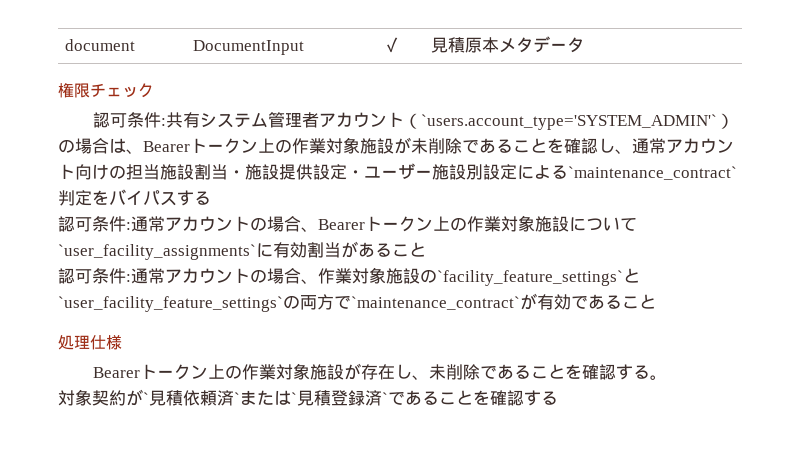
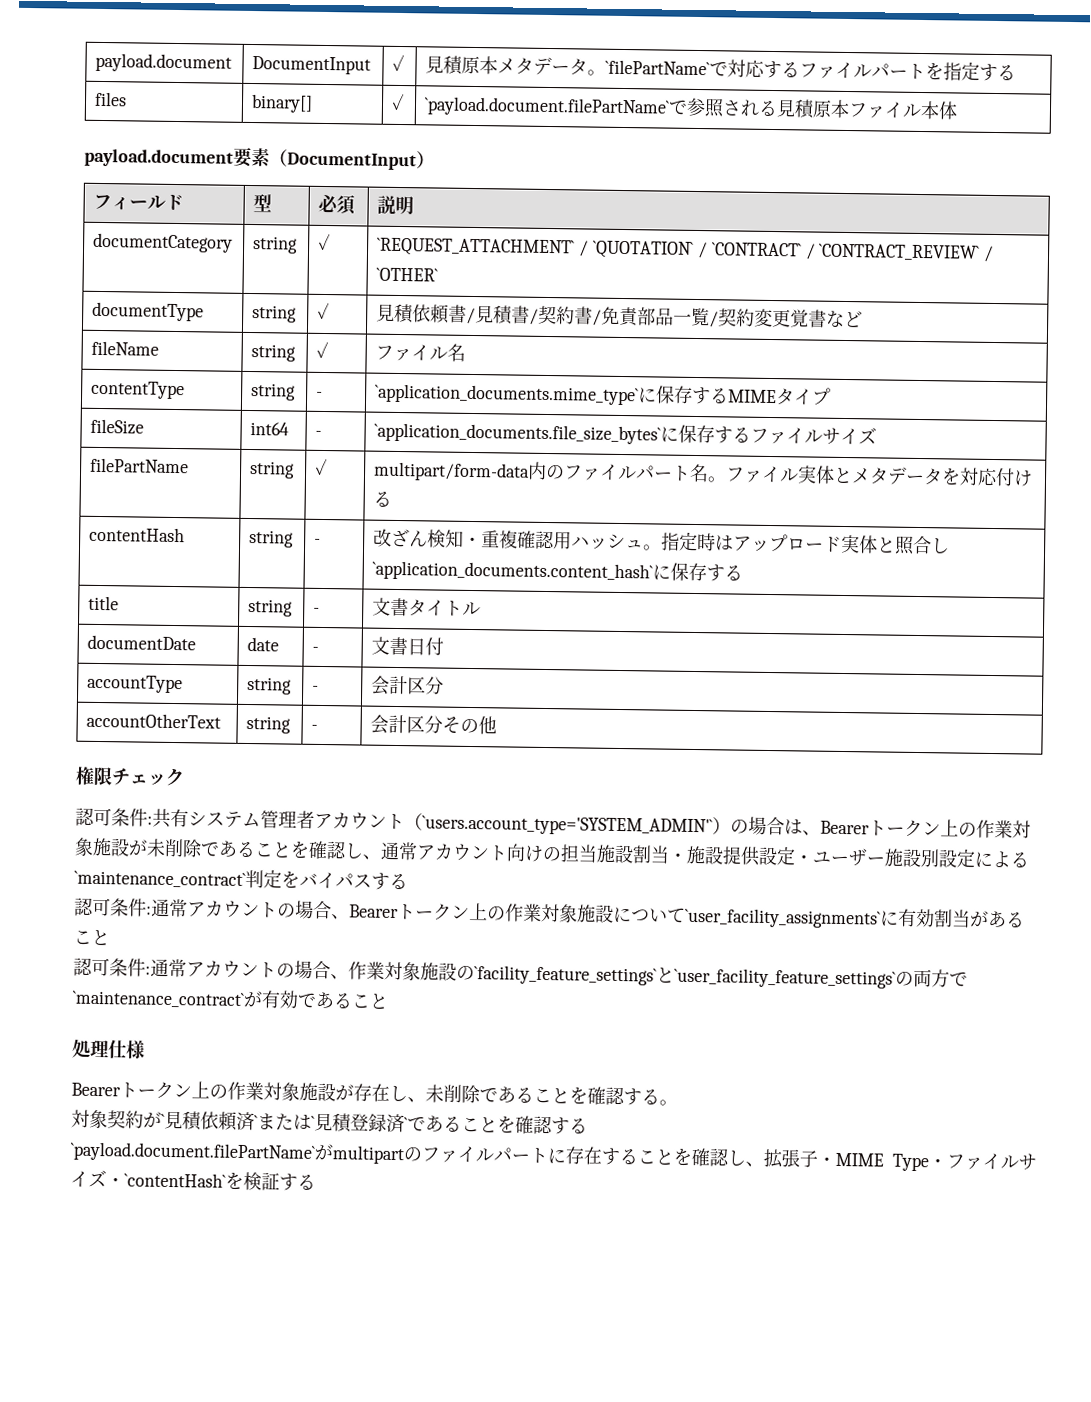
- document | DocumentInput | ✓ | 見積原本メタデータ
+ payload.document | DocumentInput | ✓ | 見積原本メタデータ。`filePartName`で対応するファイルパートを指定する
+ files | binary[] | ✓ | `payload.document.filePartName`で参照される見積原本ファイル本体
+ payload.document要素（DocumentInput）
+ フィールド | 型 | 必須 | 説明
+ documentCategory | string | ✓ | `REQUEST_ATTACHMENT` / `QUOTATION` / `CONTRACT` / `CONTRACT_REVIEW` / `OTHER`
+ documentType | string | ✓ | 見積依頼書/見積書/契約書/免責部品一覧/契約変更覚書など
+ fileName | string | ✓ | ファイル名
+ contentType | string | - | `application_documents.mime_type`に保存するMIMEタイプ
+ fileSize | int64 | - | `application_documents.file_size_bytes`に保存するファイルサイズ
+ filePartName | string | ✓ | multipart/form-data内のファイルパート名。ファイル実体とメタデータを対応付ける
+ contentHash | string | - | 改ざん検知・重複確認用ハッシュ。指定時はアップロード実体と照合し`application_documents.content_hash`に保存する
+ title | string | - | 文書タイトル
+ documentDate | date | - | 文書日付
+ accountType | string | - | 会計区分
+ accountOtherText | string | - | 会計区分その他
+ `payload.document.filePartName`がmultipartのファイルパートに存在することを確認し、拡張子・MIME Type・ファイルサイズ・`contentHash`を検証する

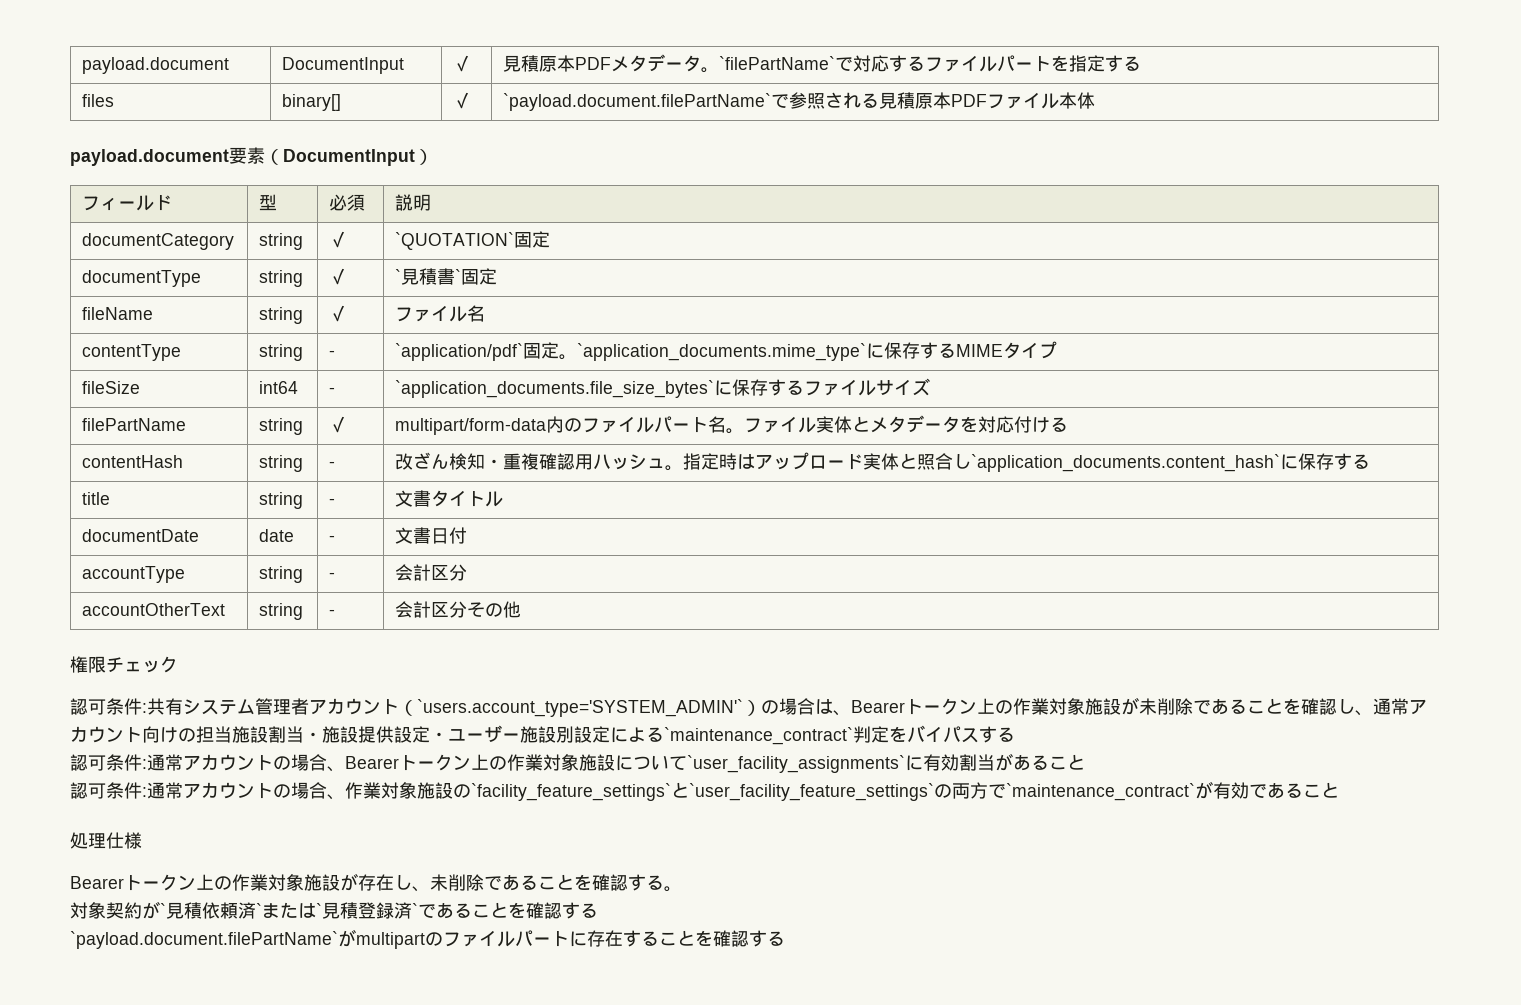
- payload.document | DocumentInput | ✓ | 見積原本メタデータ。`filePartName`で対応するファイルパートを指定する
+ payload.document | DocumentInput | ✓ | 見積原本PDFメタデータ。`filePartName`で対応するファイルパートを指定する
- files | binary[] | ✓ | `payload.document.filePartName`で参照される見積原本ファイル本体
+ files | binary[] | ✓ | `payload.document.filePartName`で参照される見積原本PDFファイル本体
- documentCategory | string | ✓ | `REQUEST_ATTACHMENT` / `QUOTATION` / `CONTRACT` / `CONTRACT_REVIEW` / `OTHER`
- documentType | string | ✓ | 見積依頼書/見積書/契約書/免責部品一覧/契約変更覚書など
+ documentCategory | string | ✓ | `QUOTATION`固定
+ documentType | string | ✓ | `見積書`固定
- contentType | string | - | `application_documents.mime_type`に保存するMIMEタイプ
+ contentType | string | - | `application/pdf`固定。`application_documents.mime_type`に保存するMIMEタイプ
- `payload.document.filePartName`がmultipartのファイルパートに存在することを確認し、拡張子・MIME Type・ファイルサイズ・`contentHash`を検証する
+ `payload.document.filePartName`がmultipartのファイルパートに存在することを確認する

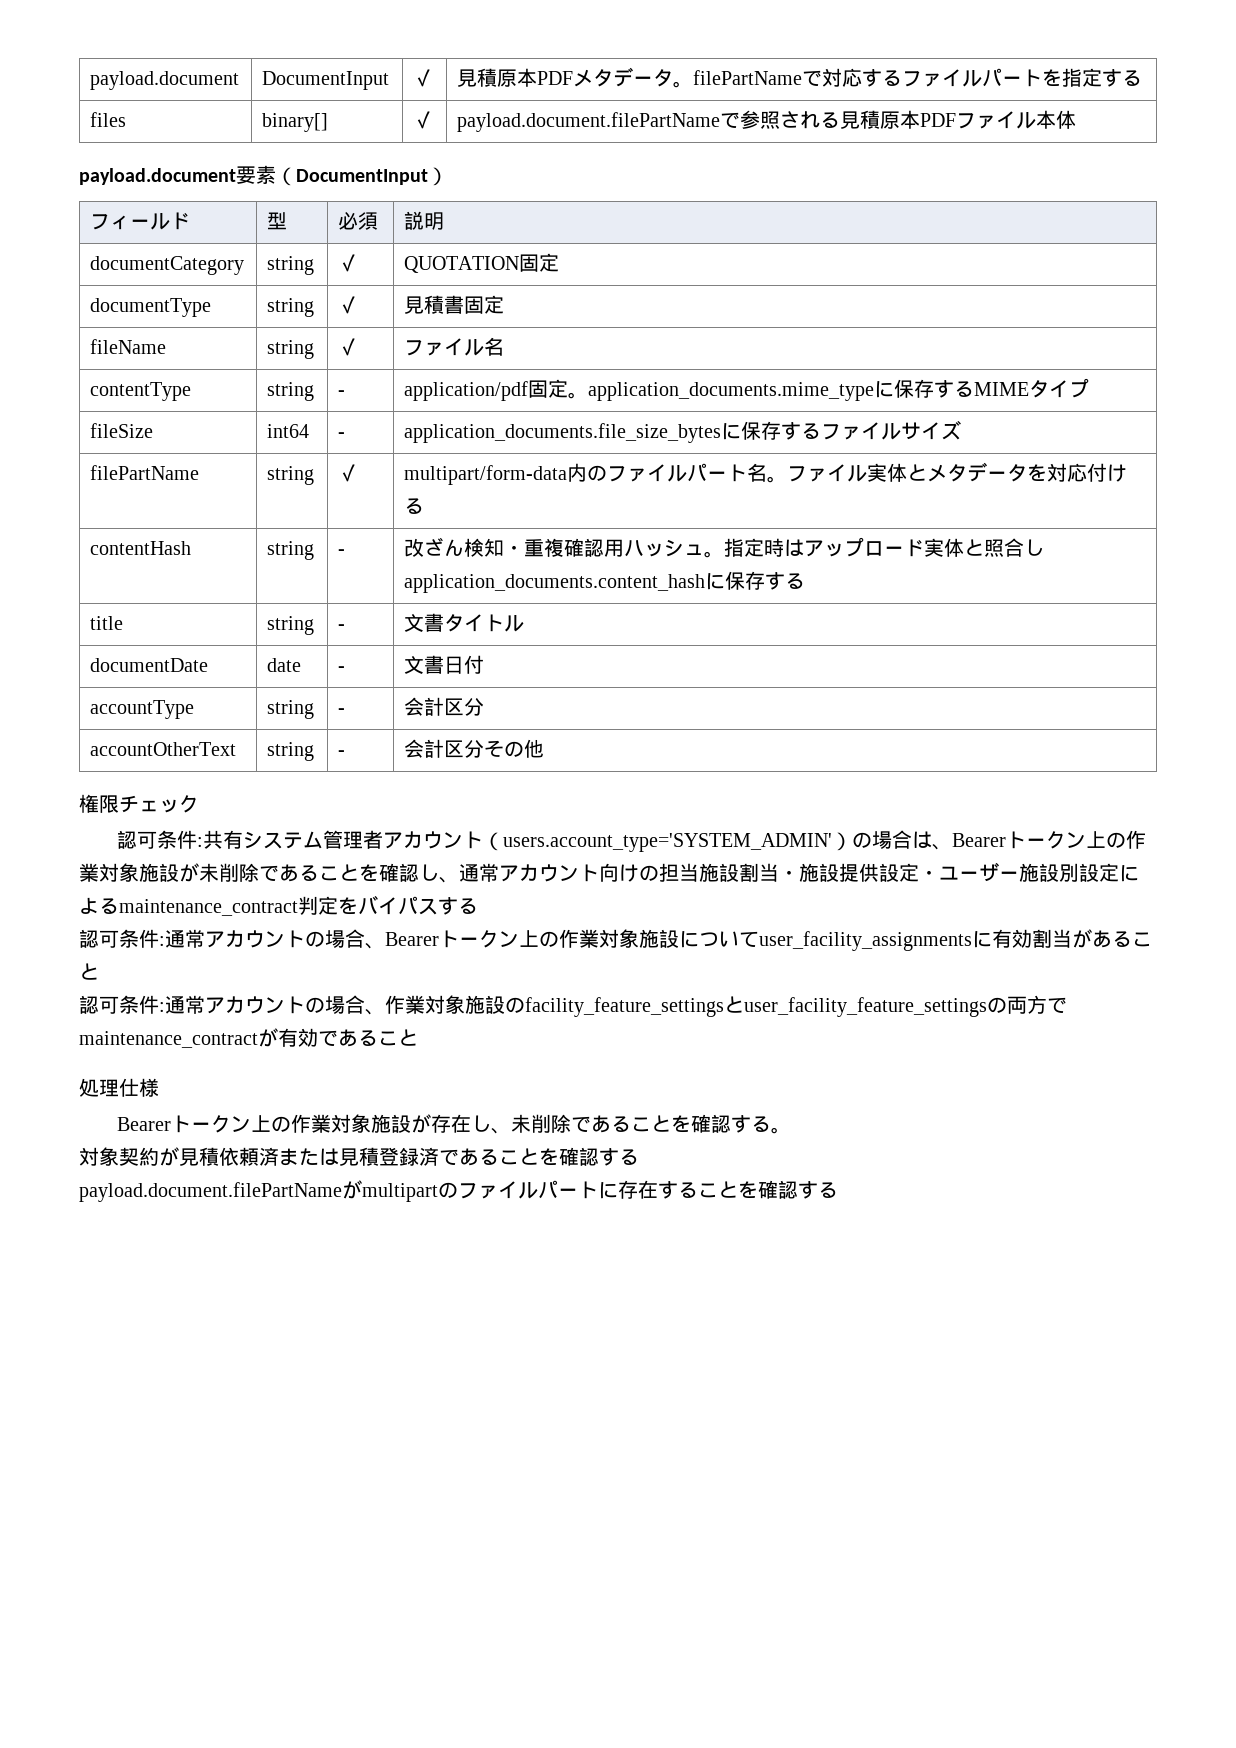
- payload.document | DocumentInput | ✓ | 見積原本PDFメタデータ。`filePartName`で対応するファイルパートを指定する
+ payload.document | DocumentInput | ✓ | 見積原本PDFメタデータ。filePartNameで対応するファイルパートを指定する
- files | binary[] | ✓ | `payload.document.filePartName`で参照される見積原本PDFファイル本体
+ files | binary[] | ✓ | payload.document.filePartNameで参照される見積原本PDFファイル本体
- documentCategory | string | ✓ | `QUOTATION`固定
+ documentCategory | string | ✓ | QUOTATION固定
- documentType | string | ✓ | `見積書`固定
+ documentType | string | ✓ | 見積書固定
- contentType | string | - | `application/pdf`固定。`application_documents.mime_type`に保存するMIMEタイプ
+ contentType | string | - | application/pdf固定。application_documents.mime_typeに保存するMIMEタイプ
- fileSize | int64 | - | `application_documents.file_size_bytes`に保存するファイルサイズ
+ fileSize | int64 | - | application_documents.file_size_bytesに保存するファイルサイズ
- contentHash | string | - | 改ざん検知・重複確認用ハッシュ。指定時はアップロード実体と照合し`application_documents.content_hash`に保存する
+ contentHash | string | - | 改ざん検知・重複確認用ハッシュ。指定時はアップロード実体と照合しapplication_documents.content_hashに保存する
- 認可条件:共有システム管理者アカウント（`users.account_type='SYSTEM_ADMIN'`）の場合は、Bearerトークン上の作業対象施設が未削除であることを確認し、通常アカウント向けの担当施設割当・施設提供設定・ユーザー施設別設定による`maintenance_contract`判定をバイパスする
+ 認可条件:共有システム管理者アカウント（users.account_type='SYSTEM_ADMIN'）の場合は、Bearerトークン上の作業対象施設が未削除であることを確認し、通常アカウント向けの担当施設割当・施設提供設定・ユーザー施設別設定によるmaintenance_contract判定をバイパスする
- 認可条件:通常アカウントの場合、Bearerトークン上の作業対象施設について`user_facility_assignments`に有効割当があること
+ 認可条件:通常アカウントの場合、Bearerトークン上の作業対象施設についてuser_facility_assignmentsに有効割当があること
- 認可条件:通常アカウントの場合、作業対象施設の`facility_feature_settings`と`user_facility_feature_settings`の両方で`maintenance_contract`が有効であること
+ 認可条件:通常アカウントの場合、作業対象施設のfacility_feature_settingsとuser_facility_feature_settingsの両方でmaintenance_contractが有効であること
- 対象契約が`見積依頼済`または`見積登録済`であることを確認する
+ 対象契約が見積依頼済または見積登録済であることを確認する
- `payload.document.filePartName`がmultipartのファイルパートに存在することを確認する
+ payload.document.filePartNameがmultipartのファイルパートに存在することを確認する

